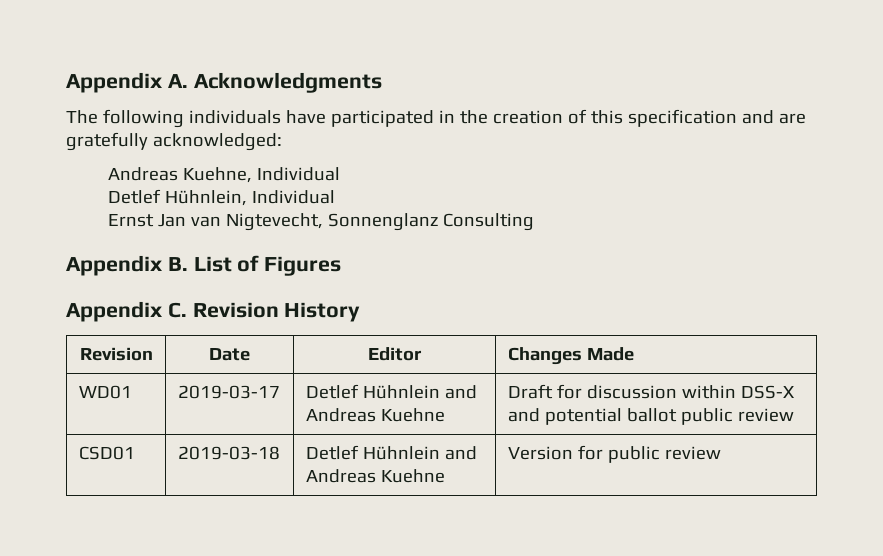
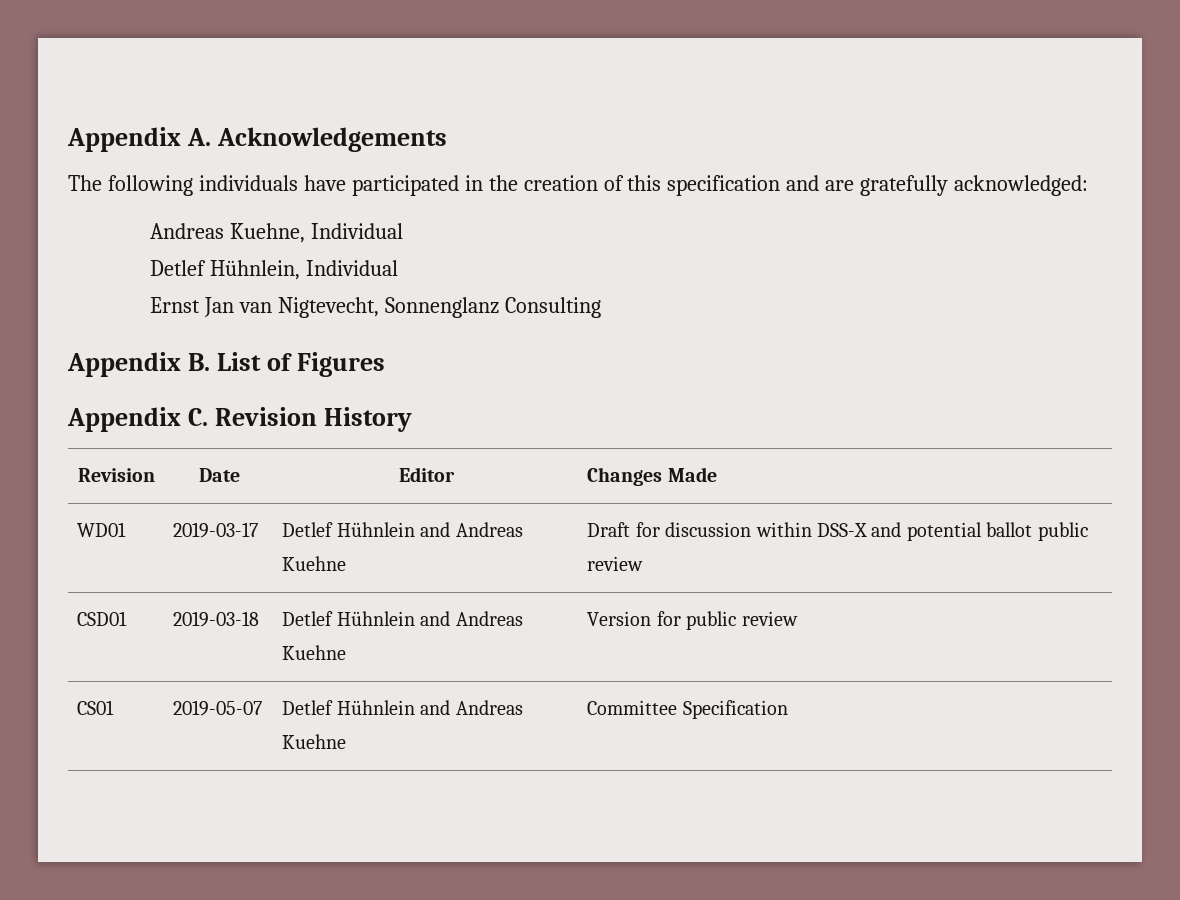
- Appendix A. Acknowledgments
+ Appendix A. Acknowledgements
+ CS01 | 2019-05-07 | Detlef Hühnlein and Andreas Kuehne | Committee Specification

